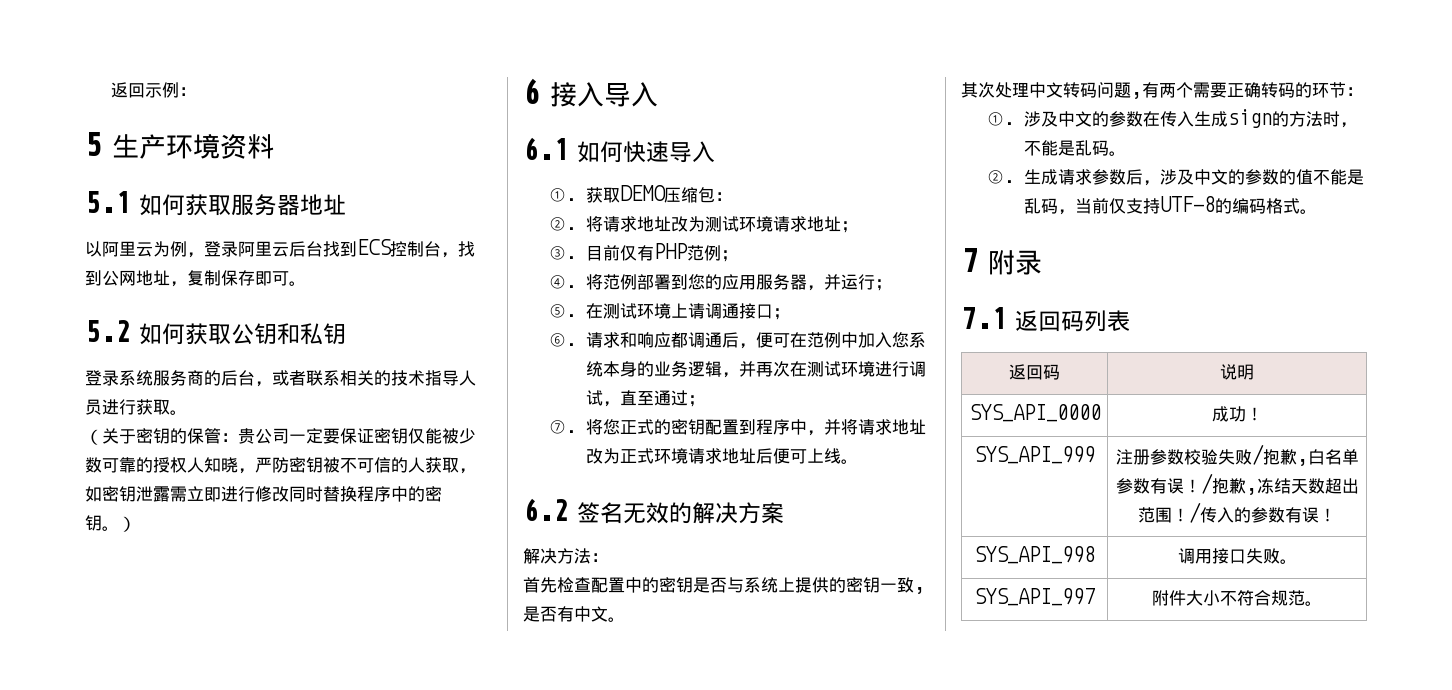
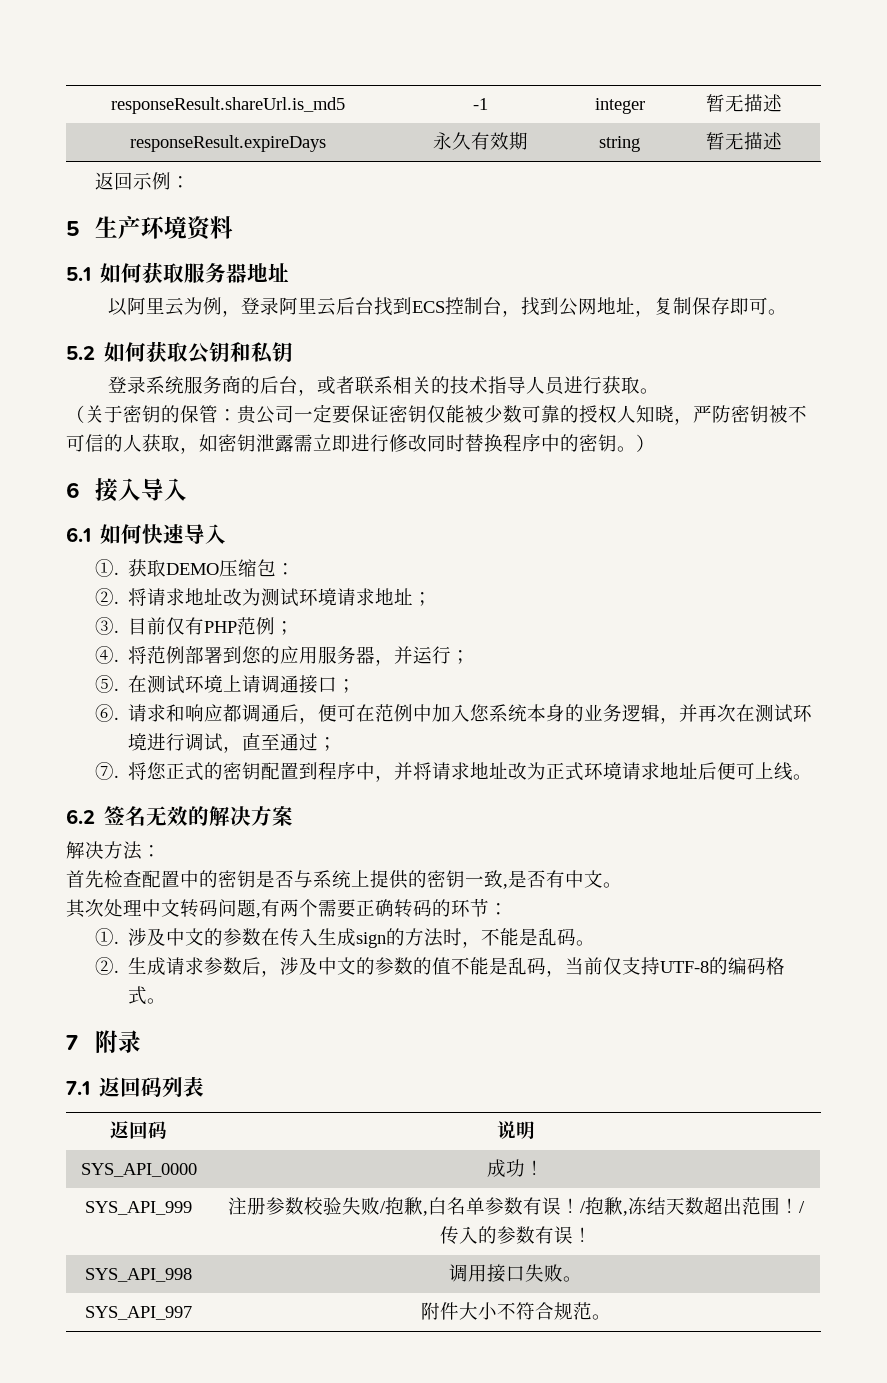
+ responseResult.shareUrl.is_md5 | -1 | integer | 暂无描述
+ responseResult.expireDays | 永久有效期 | string | 暂无描述

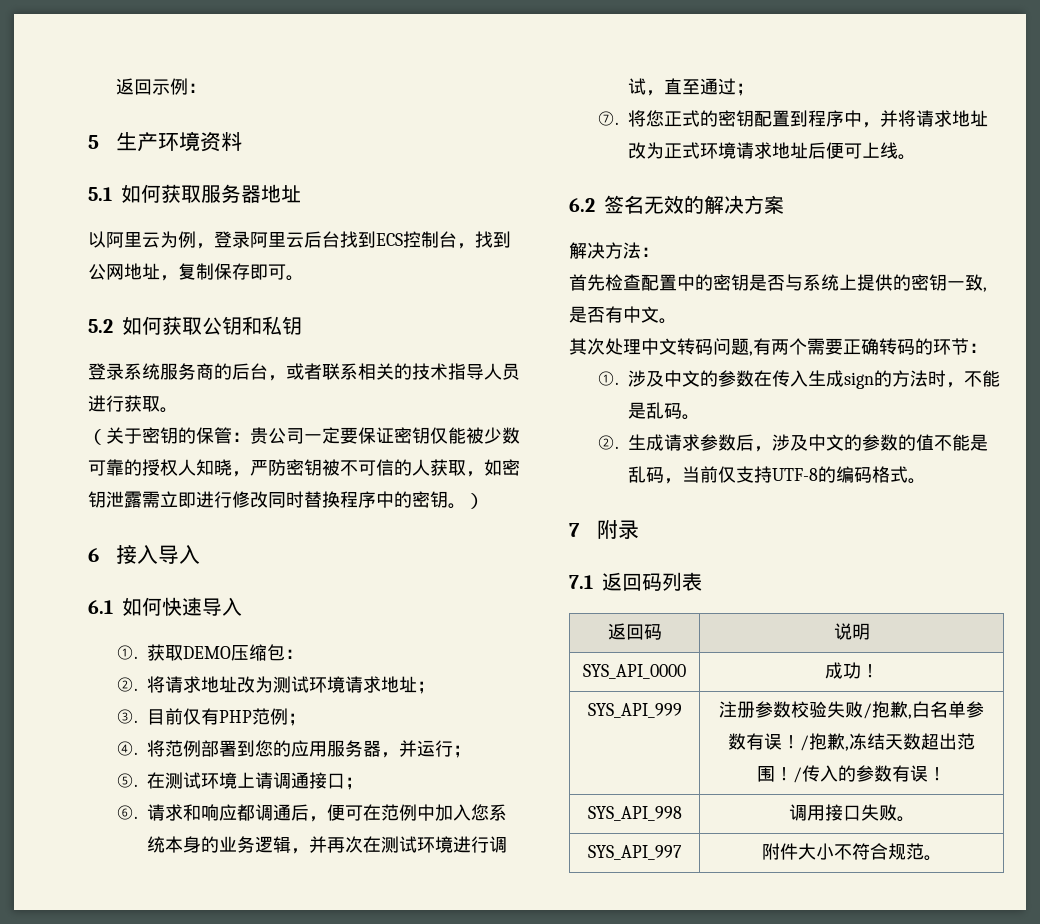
- responseResult.shareUrl.is_md5 | -1 | integer | 暂无描述
- responseResult.expireDays | 永久有效期 | string | 暂无描述

